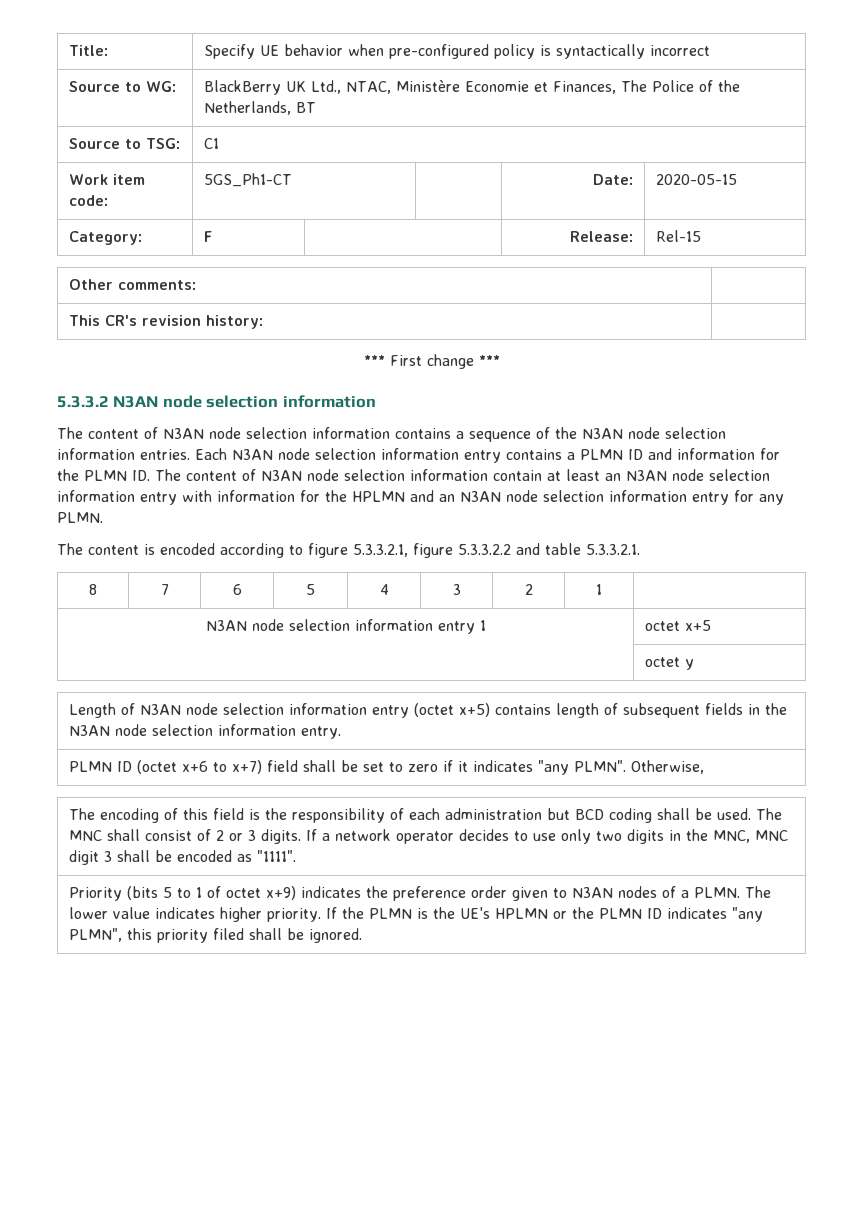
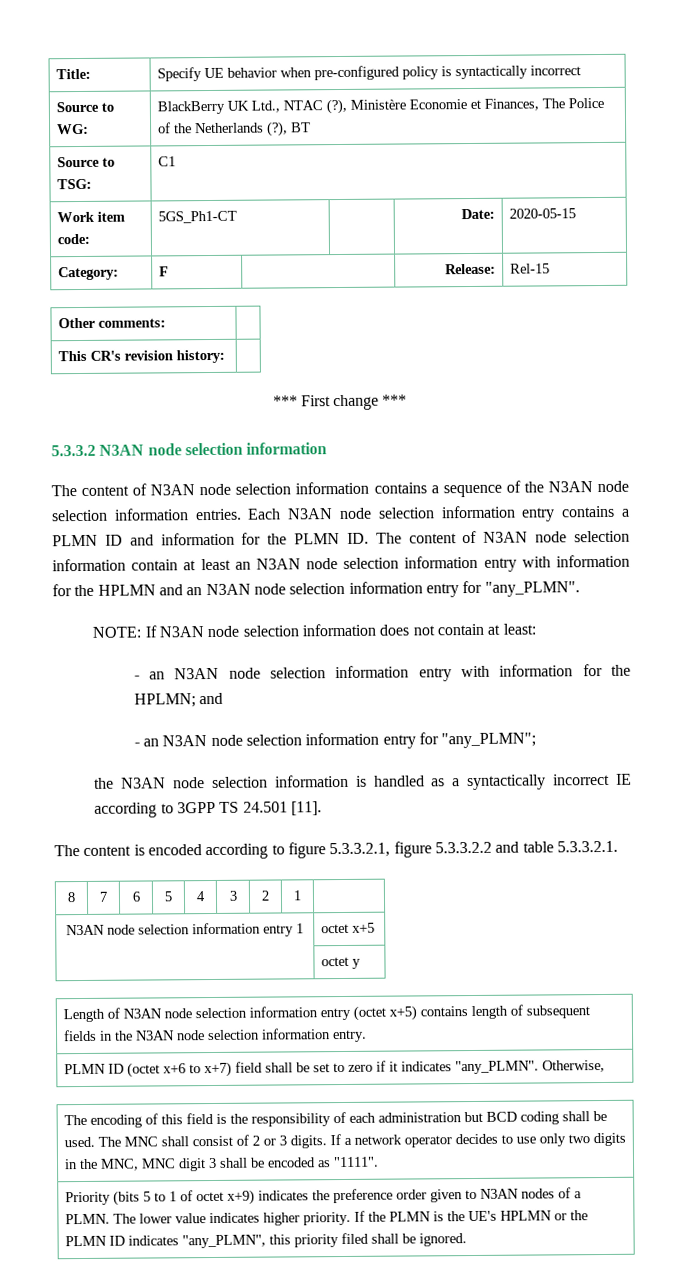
- Source to WG: | BlackBerry UK Ltd., NTAC, Ministère Economie et Finances, The Police of the Netherlands, BT
+ Source to WG: | BlackBerry UK Ltd., NTAC (?), Ministère Economie et Finances, The Police of the Netherlands (?), BT
- Each N3AN node selection information entry contains a PLMN ID and information for the PLMN ID. The content of N3AN node selection information contain at least an N3AN node selection information entry with information for the HPLMN and an N3AN node selection information entry for any PLMN.
+ Each N3AN node selection information entry contains a PLMN ID and information for the PLMN ID. The content of N3AN node selection information contain at least an N3AN node selection information entry with information for the HPLMN and an N3AN node selection information entry for "any_PLMN".
+ NOTE: If N3AN node selection information does not contain at least:
+ - an N3AN node selection information entry with information for the HPLMN; and
+ - an N3AN node selection information entry for "any_PLMN";
+ the N3AN node selection information is handled as a syntactically incorrect IE according to 3GPP TS 24.501 [11].
- PLMN ID (octet x+6 to x+7) field shall be set to zero if it indicates "any PLMN". Otherwise,
+ PLMN ID (octet x+6 to x+7) field shall be set to zero if it indicates "any_PLMN". Otherwise,
- If the PLMN is the UE's HPLMN or the PLMN ID indicates "any PLMN", this priority filed shall be ignored.
+ If the PLMN is the UE's HPLMN or the PLMN ID indicates "any_PLMN", this priority filed shall be ignored.

